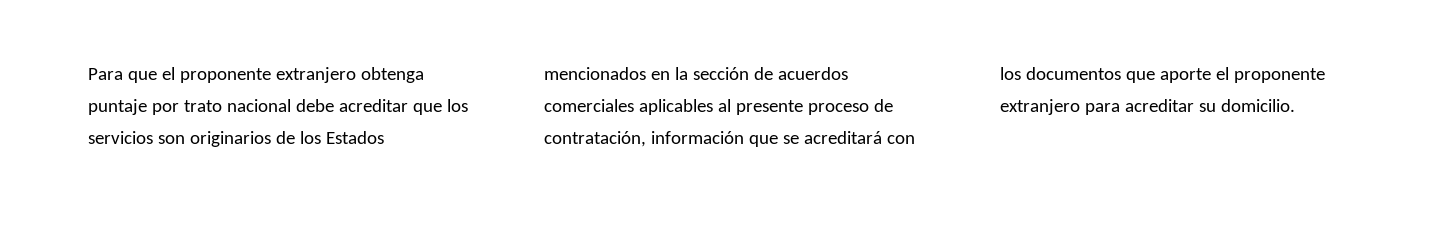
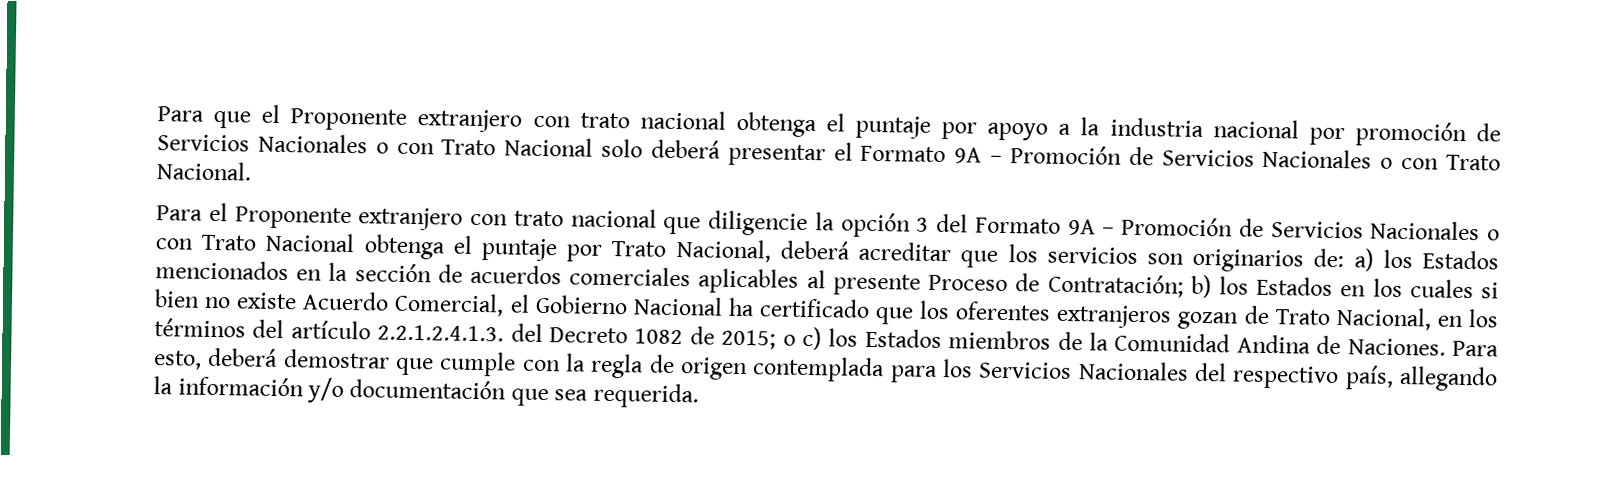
- Para que el proponente extranjero obtenga puntaje por trato nacional debe acreditar que los servicios son originarios de los Estados mencionados en la sección de acuerdos comerciales aplicables al presente proceso de contratación, información que se acreditará con los documentos que aporte el proponente extranjero para acreditar su domicilio.
+ Para que el Proponente extranjero con trato nacional obtenga el puntaje por apoyo a la industria nacional por promoción de Servicios Nacionales o con Trato Nacional solo deberá presentar el Formato 9A – Promoción de Servicios Nacionales o con Trato Nacional.
+ Para el Proponente extranjero con trato nacional que diligencie la opción 3 del Formato 9A – Promoción de Servicios Nacionales o con Trato Nacional obtenga el puntaje por Trato Nacional, deberá acreditar que los servicios son originarios de: a) los Estados mencionados en la sección de acuerdos comerciales aplicables al presente Proceso de Contratación; b) los Estados en los cuales si bien no existe Acuerdo Comercial, el Gobierno Nacional ha certificado que los oferentes extranjeros gozan de Trato Nacional, en los términos del artículo 2.2.1.2.4.1.3. del Decreto 1082 de 2015; o c) los Estados miembros de la Comunidad Andina de Naciones. Para esto, deberá demostrar que cumple con la regla de origen contemplada para los Servicios Nacionales del respectivo país, allegando la información y/o documentación que sea requerida.

